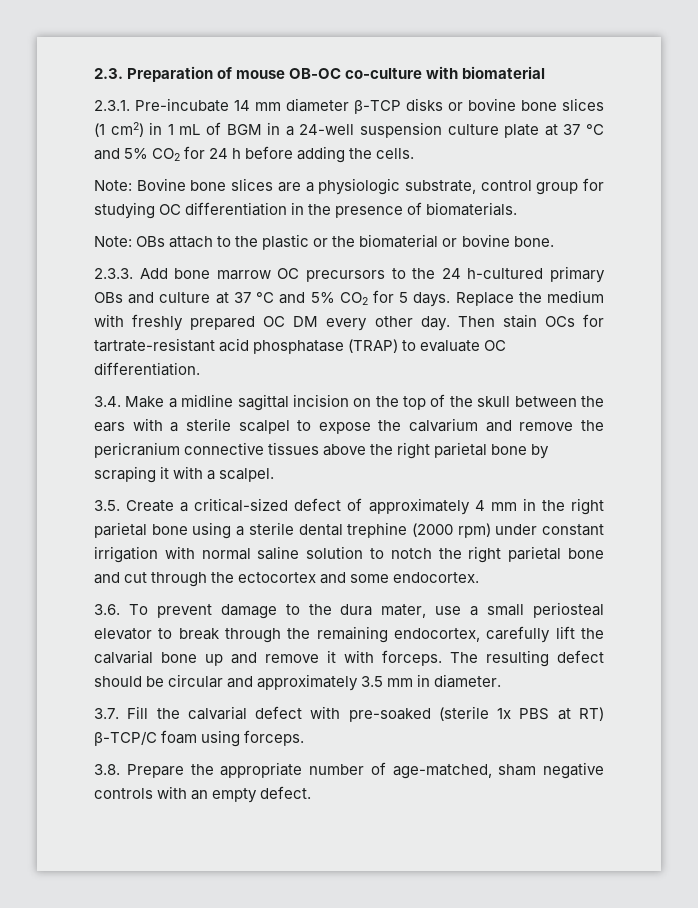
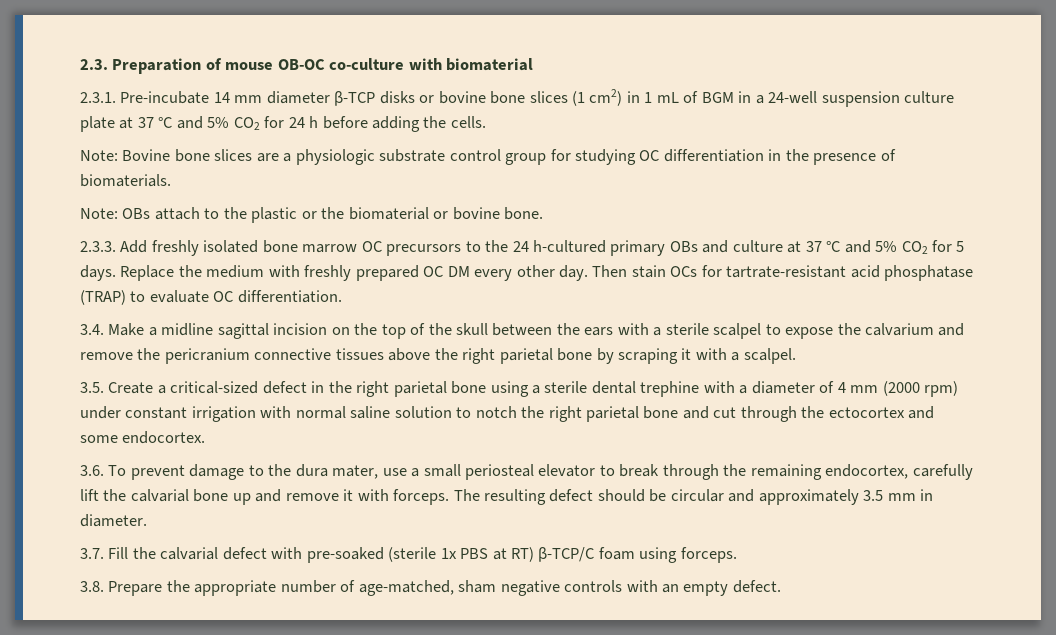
- Note: Bovine bone slices are a physiologic substrate, control group for studying OC differentiation in the presence of biomaterials.
+ Note: Bovine bone slices are a physiologic substrate control group for studying OC differentiation in the presence of biomaterials.
- 2.3.3. Add bone marrow OC precursors to the 24 h-cultured primary OBs and culture at 37 °C and 5% CO2 for 5 days.
+ 2.3.3. Add freshly isolated bone marrow OC precursors to the 24 h-cultured primary OBs and culture at 37 °C and 5% CO2 for 5 days.
- 3.5. Create a critical-sized defect of approximately 4 mm in the right parietal bone using a sterile dental trephine (2000 rpm) under constant irrigation with normal saline solution to notch the right parietal bone and cut through the ectocortex and some endocortex.
+ 3.5. Create a critical-sized defect in the right parietal bone using a sterile dental trephine with a diameter of 4 mm (2000 rpm) under constant irrigation with normal saline solution to notch the right parietal bone and cut through the ectocortex and some endocortex.

